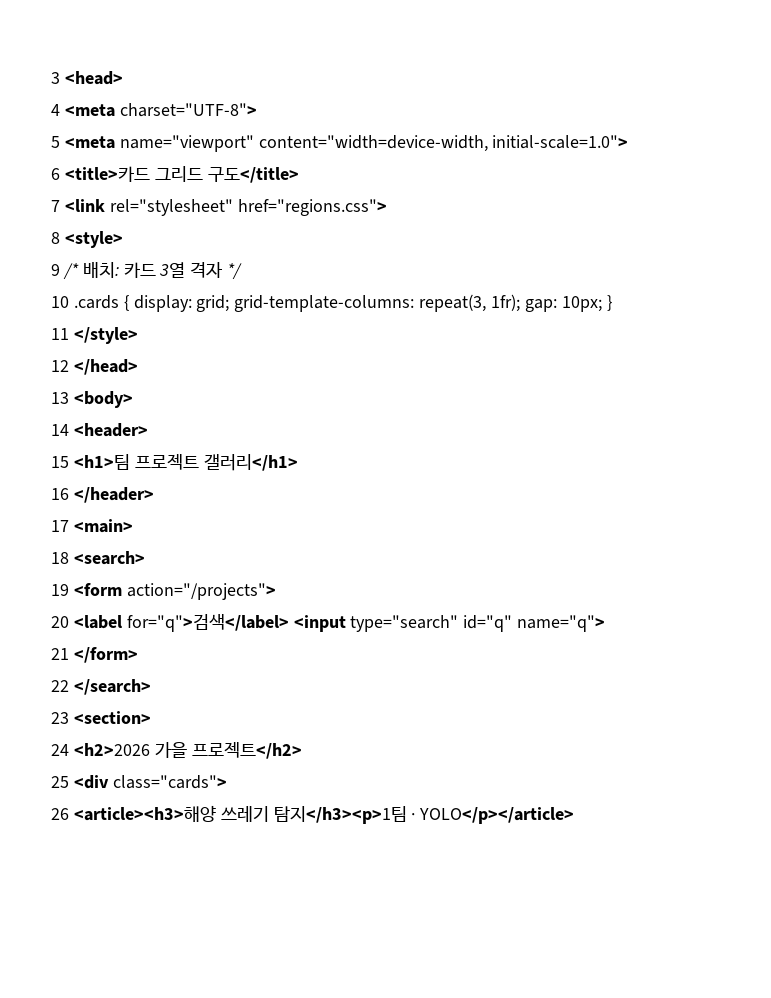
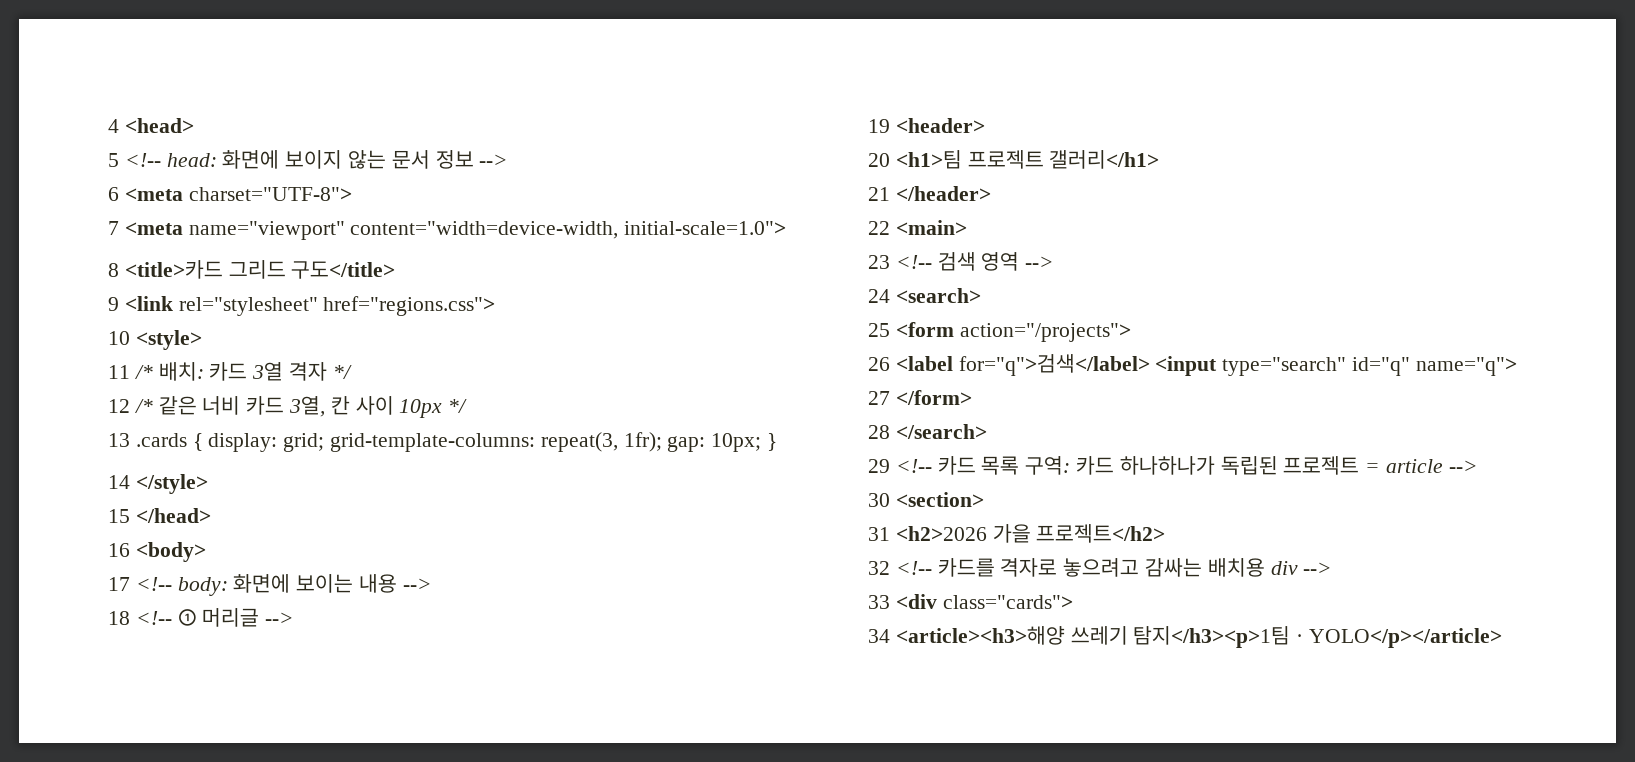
- 3 <head>
+ 4 <head>
- 4 <meta charset="UTF-8">
+ 5 <!-- head: 화면에 보이지 않는 문서 정보 -->
+ 6 <meta charset="UTF-8">
- 5 <meta name="viewport" content="width=device-width, initial-scale=1.0">
+ 7 <meta name="viewport" content="width=device-width, initial-scale=1.0">
- 6 <title>카드 그리드 구도</title>
+ 8 <title>카드 그리드 구도</title>
- 7 <link rel="stylesheet" href="regions.css">
+ 9 <link rel="stylesheet" href="regions.css">
- 8 <style>
+ 10 <style>
- 9 /* 배치: 카드 3열 격자 */
+ 11 /* 배치: 카드 3열 격자 */
- 10 .cards { display: grid; grid-template-columns: repeat(3, 1fr); gap: 10px; }
+ 12 /* 같은 너비 카드 3열, 칸 사이 10px */
+ 13 .cards { display: grid; grid-template-columns: repeat(3, 1fr); gap: 10px; }
- 11 </style>
+ 14 </style>
- 12 </head>
+ 15 </head>
- 13 <body>
+ 16 <body>
- 14 <header>
+ 17 <!-- body: 화면에 보이는 내용 -->
+ 18 <!-- ① 머리글 -->
+ 19 <header>
- 15 <h1>팀 프로젝트 갤러리</h1>
+ 20 <h1>팀 프로젝트 갤러리</h1>
- 16 </header>
+ 21 </header>
- 17 <main>
+ 22 <main>
- 18 <search>
+ 23 <!-- 검색 영역 -->
+ 24 <search>
- 19 <form action="/projects">
+ 25 <form action="/projects">
- 20 <label for="q">검색</label> <input type="search" id="q" name="q">
+ 26 <label for="q">검색</label> <input type="search" id="q" name="q">
- 21 </form>
+ 27 </form>
- 22 </search>
+ 28 </search>
- 23 <section>
+ 29 <!-- 카드 목록 구역: 카드 하나하나가 독립된 프로젝트 = article -->
+ 30 <section>
- 24 <h2>2026 가을 프로젝트</h2>
+ 31 <h2>2026 가을 프로젝트</h2>
- 25 <div class="cards">
+ 32 <!-- 카드를 격자로 놓으려고 감싸는 배치용 div -->
+ 33 <div class="cards">
- 26 <article><h3>해양 쓰레기 탐지</h3><p>1팀 · YOLO</p></article>
+ 34 <article><h3>해양 쓰레기 탐지</h3><p>1팀 · YOLO</p></article>

